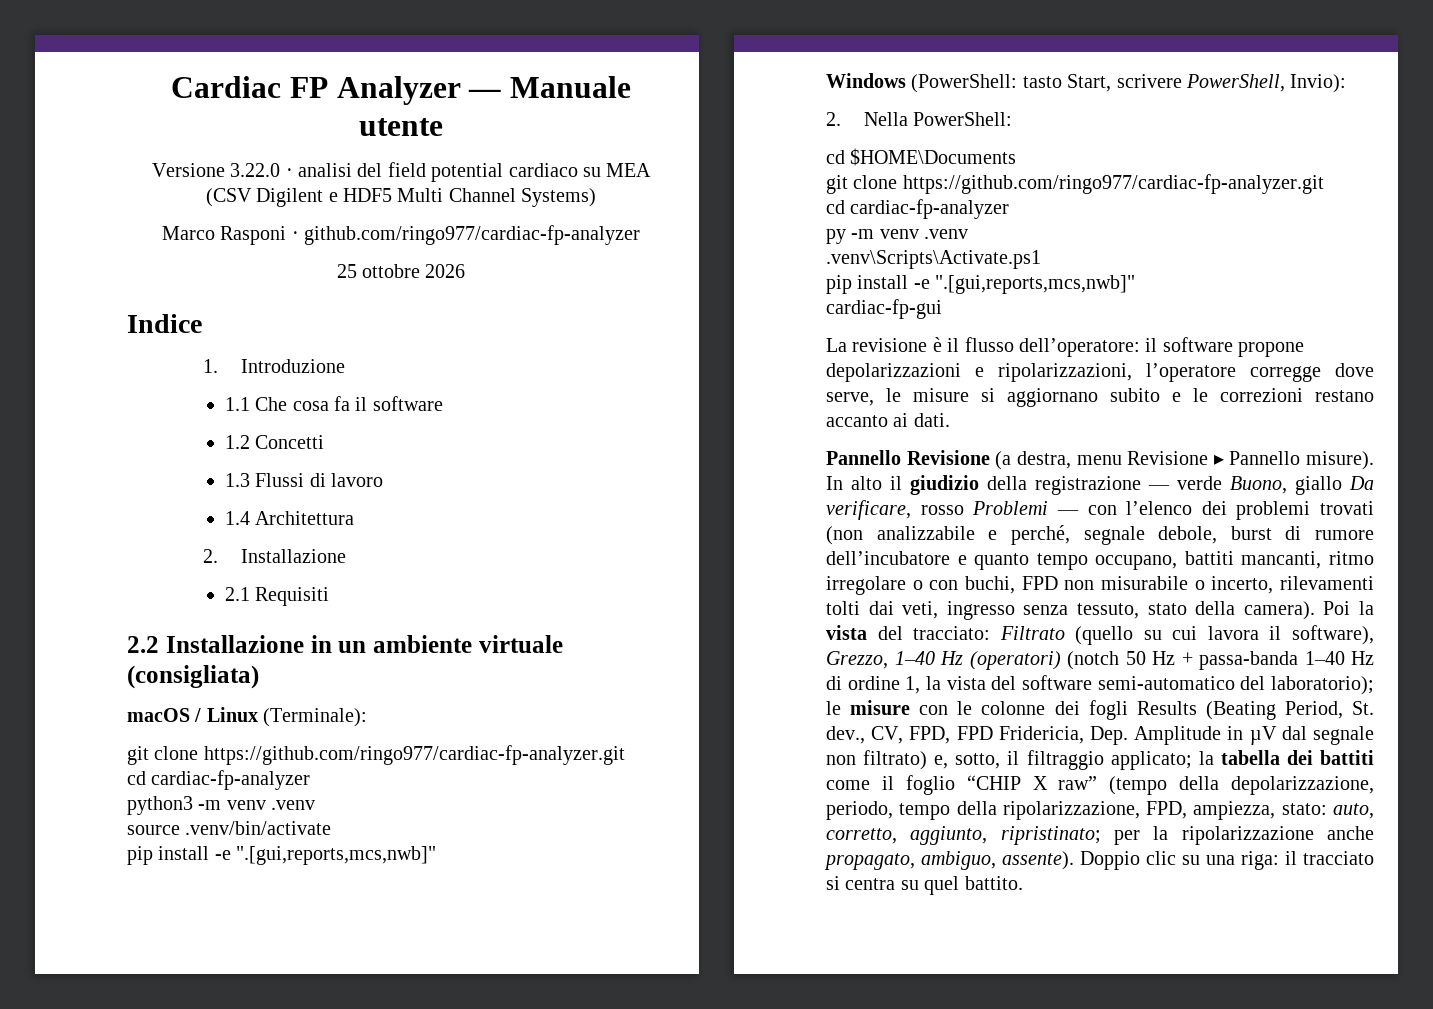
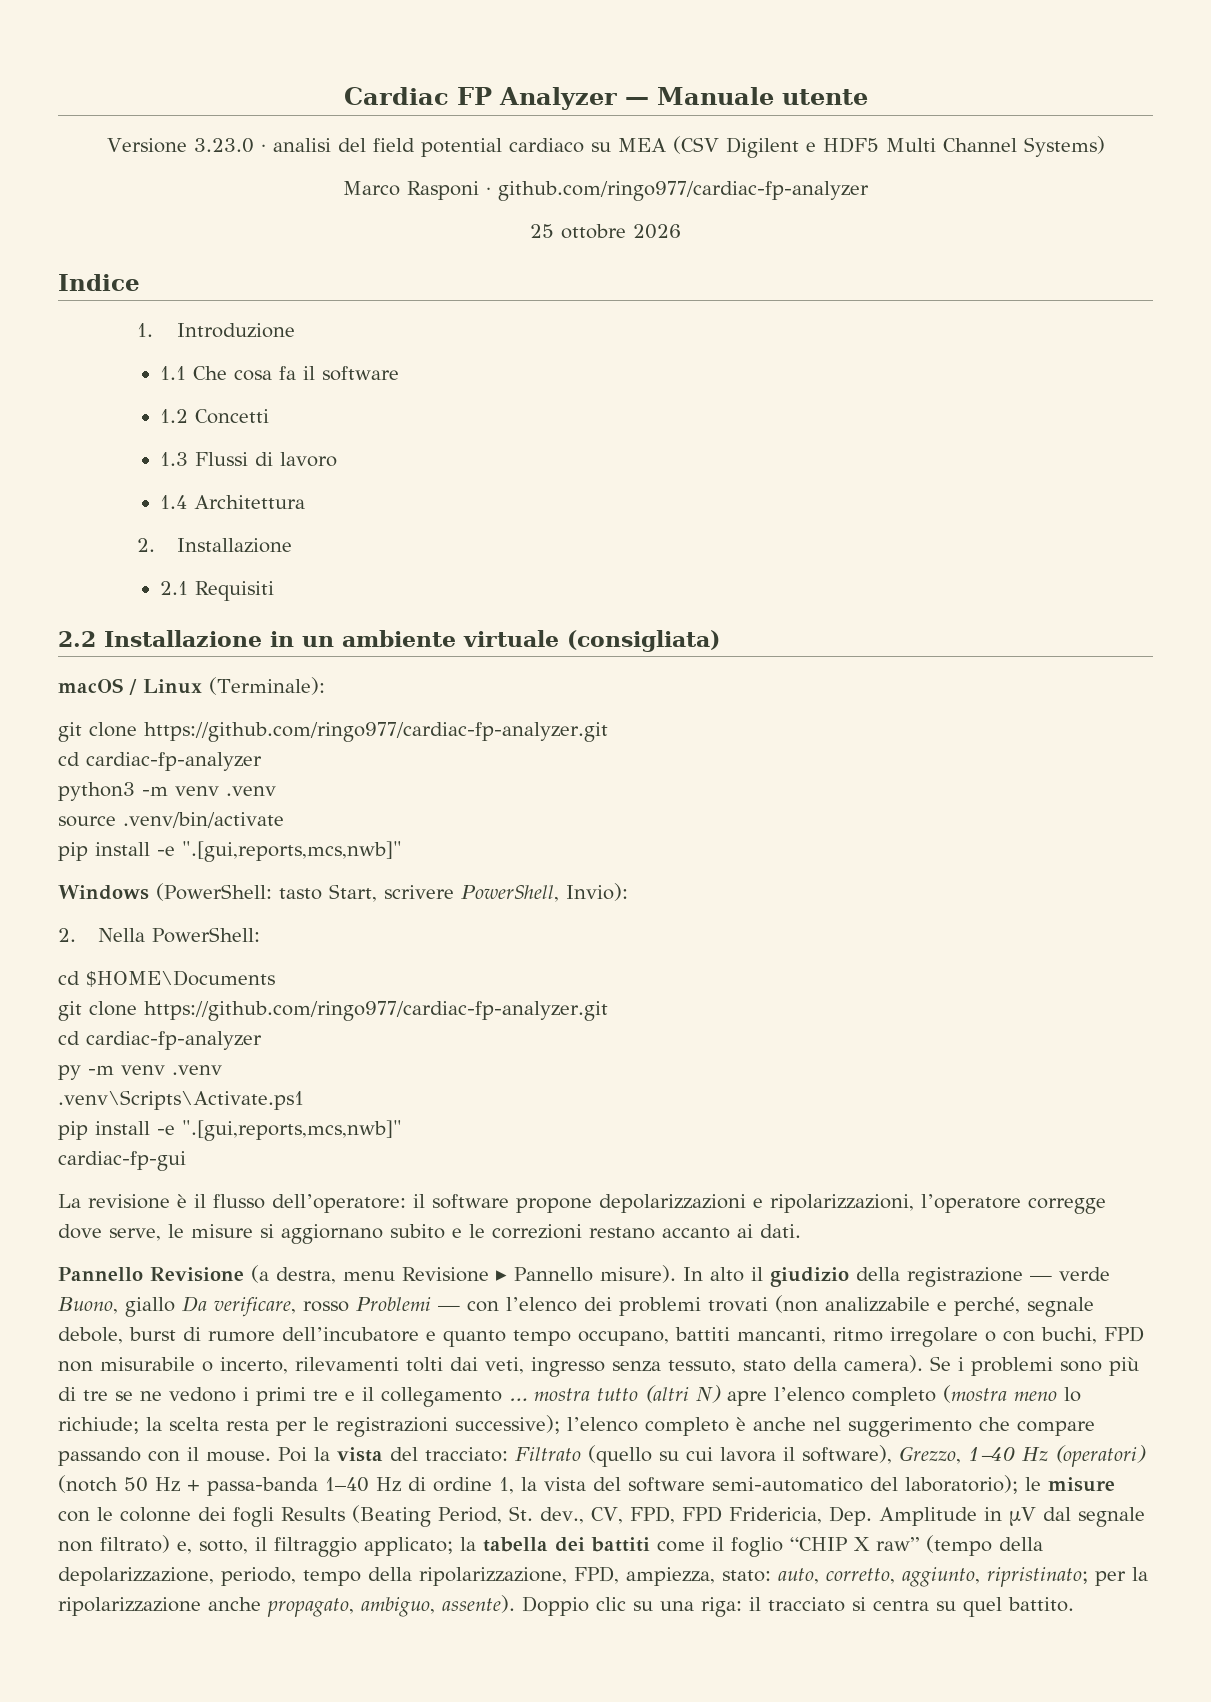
- Versione 3.22.0 · analisi del field potential cardiaco su MEA (CSV Digilent e HDF5 Multi Channel Systems)
+ Versione 3.23.0 · analisi del field potential cardiaco su MEA (CSV Digilent e HDF5 Multi Channel Systems)
+ Se i problemi sono più di tre se ne vedono i primi tre e il collegamento … mostra tutto (altri N) apre l’elenco completo (mostra meno lo richiude; la scelta resta per le registrazioni successive); l’elenco completo è anche nel suggerimento che compare passando con il mouse.

